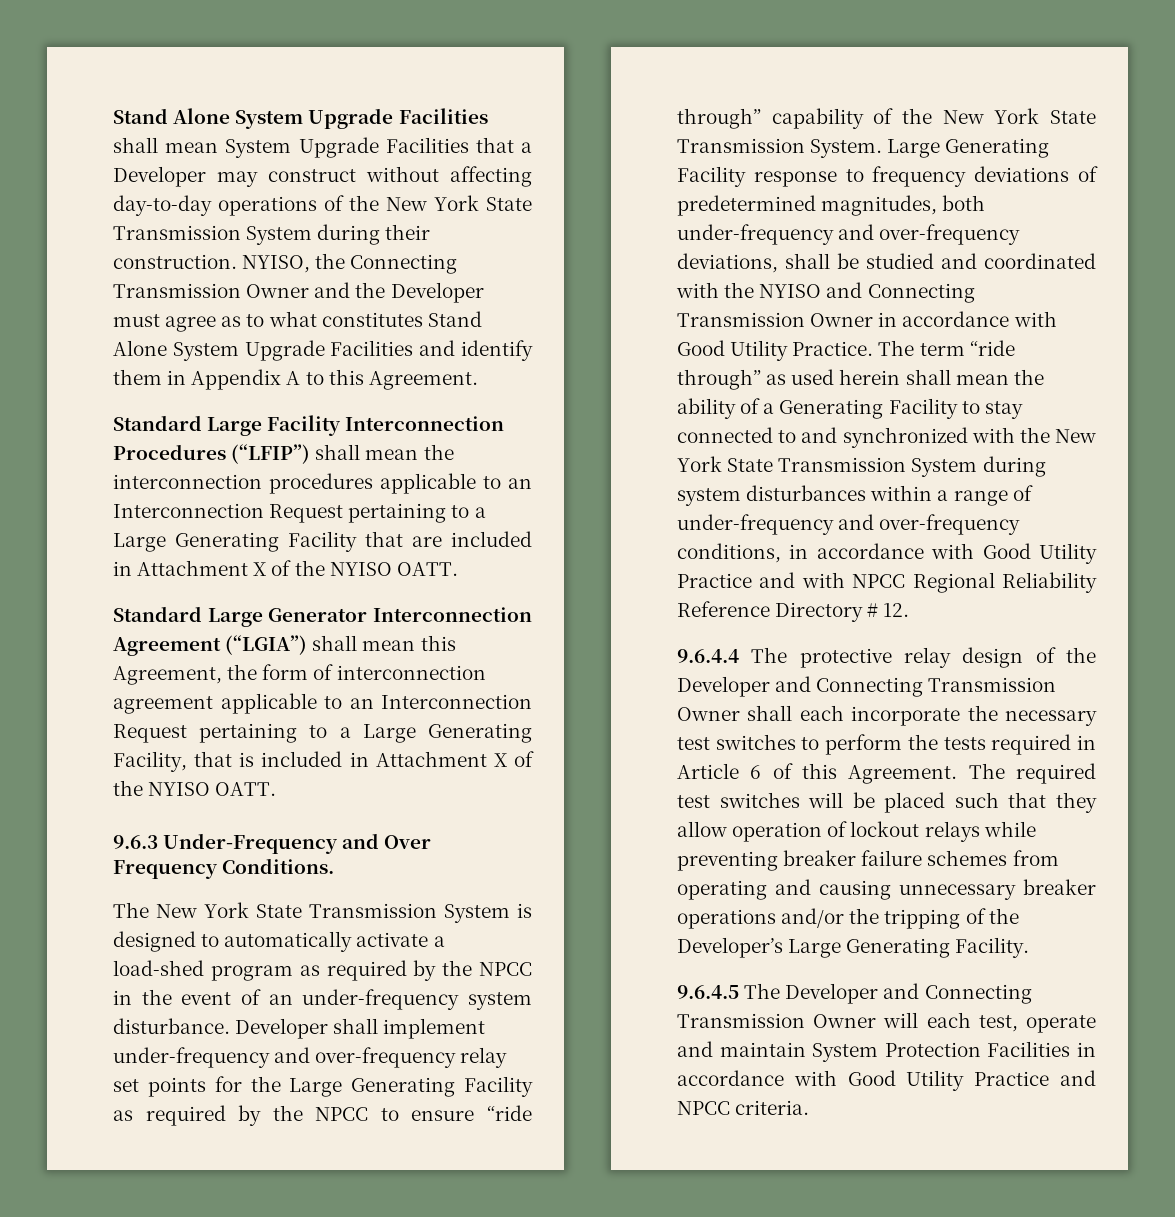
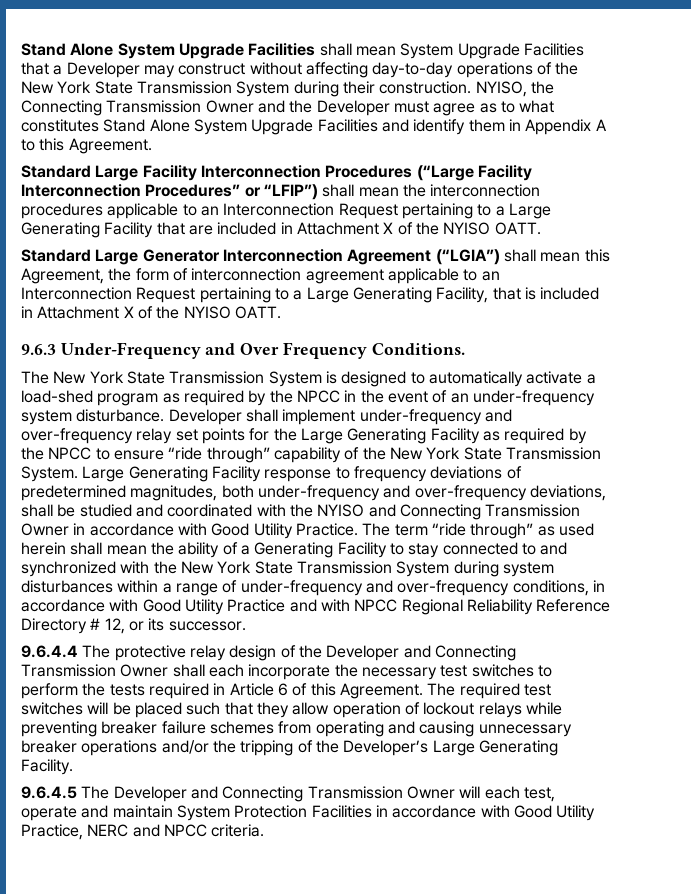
- Standard Large Facility Interconnection Procedures (“LFIP”) shall mean the interconnection procedures applicable to an Interconnection Request pertaining to a Large Generating Facility that are included in Attachment X of the NYISO OATT.
+ Standard Large Facility Interconnection Procedures (“Large Facility Interconnection Procedures” or “LFIP”) shall mean the interconnection procedures applicable to an Interconnection Request pertaining to a Large Generating Facility that are included in Attachment X of the NYISO OATT.
- The term “ride through” as used herein shall mean the ability of a Generating Facility to stay connected to and synchronized with the New York State Transmission System during system disturbances within a range of under-frequency and over-frequency conditions, in accordance with Good Utility Practice and with NPCC Regional Reliability Reference Directory # 12.
+ The term “ride through” as used herein shall mean the ability of a Generating Facility to stay connected to and synchronized with the New York State Transmission System during system disturbances within a range of under-frequency and over-frequency conditions, in accordance with Good Utility Practice and with NPCC Regional Reliability Reference Directory # 12, or its successor.
- 9.6.4.5 The Developer and Connecting Transmission Owner will each test, operate and maintain System Protection Facilities in accordance with Good Utility Practice and NPCC criteria.
+ 9.6.4.5 The Developer and Connecting Transmission Owner will each test, operate and maintain System Protection Facilities in accordance with Good Utility Practice, NERC and NPCC criteria.

